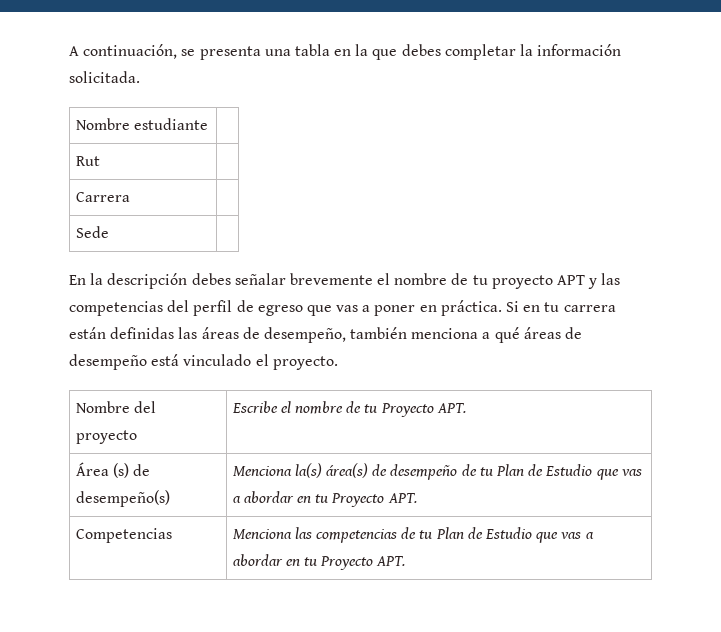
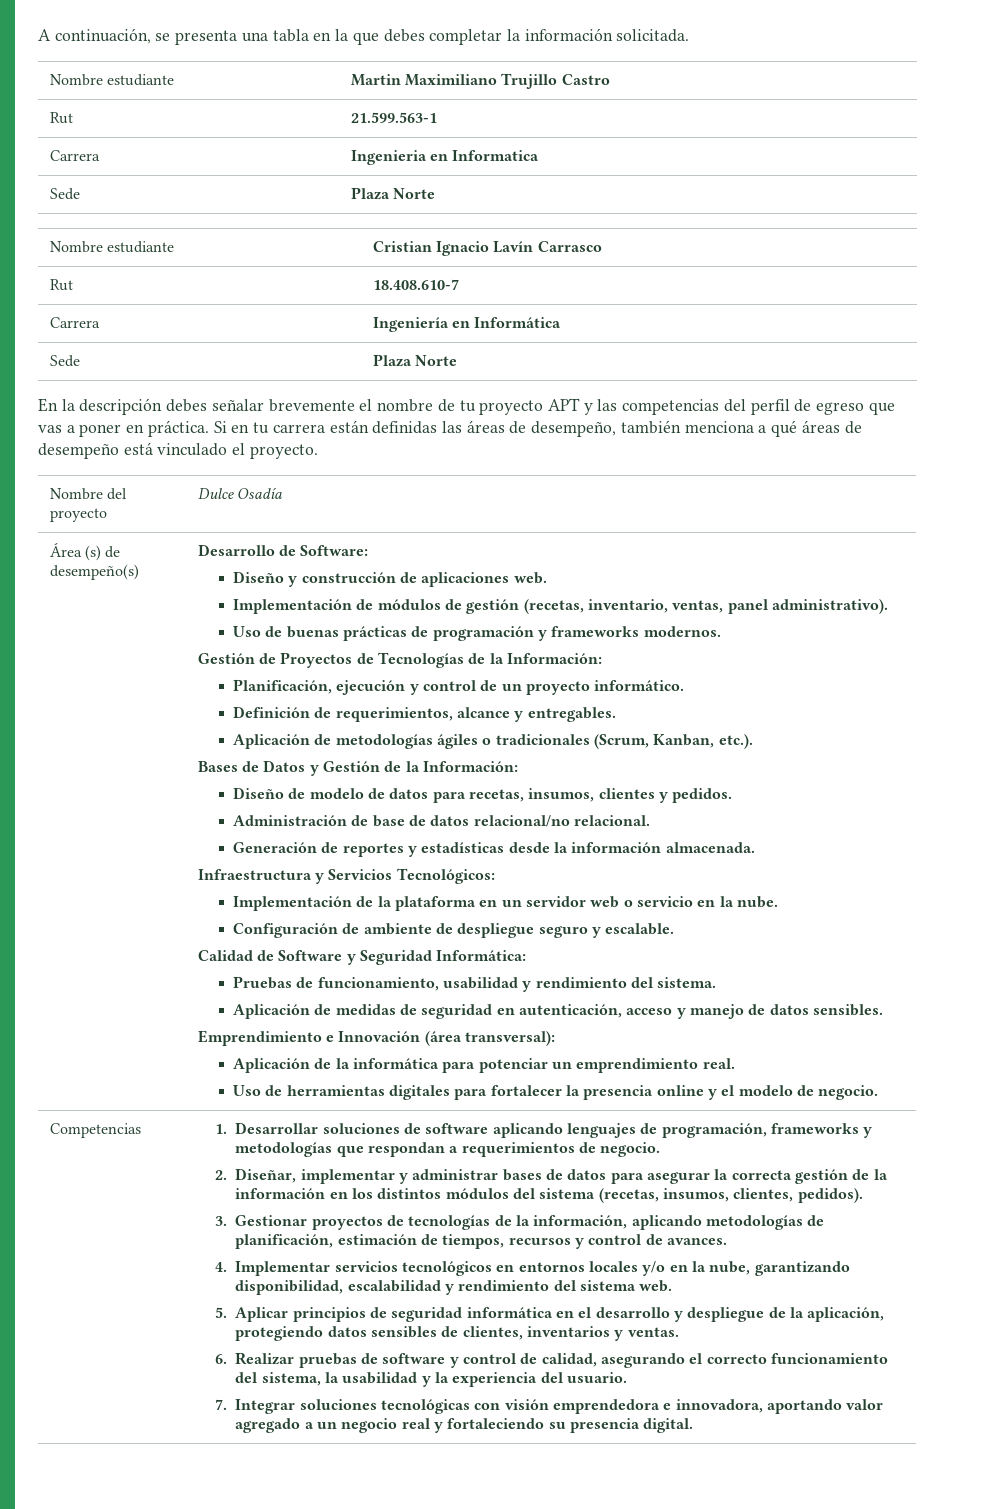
- Nombre estudiante |
- Rut |
- Carrera |
- Sede |
+ Nombre estudiante | Martin Maximiliano Trujillo Castro
+ Rut | 21.599.563-1
+ Carrera | Ingenieria en Informatica
+ Sede | Plaza Norte
+ Nombre estudiante | Cristian Ignacio Lavín Carrasco
+ Rut | 18.408.610-7
+ Carrera | Ingeniería en Informática
+ Sede | Plaza Norte
- Nombre del proyecto | Escribe el nombre de tu Proyecto APT.
- Área (s) de desempeño(s) | Menciona la(s) área(s) de desempeño de tu Plan de Estudio que vas a abordar en tu Proyecto APT.
- Competencias | Menciona las competencias de tu Plan de Estudio que vas a abordar en tu Proyecto APT.
+ Nombre del proyecto | Dulce Osadía
+ Área (s) de desempeño(s) | Desarrollo de Software:
+ Diseño y construcción de aplicaciones web.
+ Implementación de módulos de gestión (recetas, inventario, ventas, panel administrativo).
+ Uso de buenas prácticas de programación y frameworks modernos.
+ Gestión de Proyectos de Tecnologías de la Información:
+ Planificación, ejecución y control de un proyecto informático.
+ Definición de requerimientos, alcance y entregables.
+ Aplicación de metodologías ágiles o tradicionales (Scrum, Kanban, etc.).
+ Bases de Datos y Gestión de la Información:
+ Diseño de modelo de datos para recetas, insumos, clientes y pedidos.
+ Administración de base de datos relacional/no relacional.
+ Generación de reportes y estadísticas desde la información almacenada.
+ Infraestructura y Servicios Tecnológicos:
+ Implementación de la plataforma en un servidor web o servicio en la nube.
+ Configuración de ambiente de despliegue seguro y escalable.
+ Calidad de Software y Seguridad Informática:
+ Pruebas de funcionamiento, usabilidad y rendimiento del sistema.
+ Aplicación de medidas de seguridad en autenticación, acceso y manejo de datos sensibles.
+ Emprendimiento e Innovación (área transversal):
+ Aplicación de la informática para potenciar un emprendimiento real.
+ Uso de herramientas digitales para fortalecer la presencia online y el modelo de negocio.
+ Competencias | 1. Desarrollar soluciones de software aplicando lenguajes de programación, frameworks y metodologías que respondan a requerimientos de negocio.
+ 2. Diseñar, implementar y administrar bases de datos para asegurar la correcta gestión de la información en los distintos módulos del sistema (recetas, insumos, clientes, pedidos).
+ 3. Gestionar proyectos de tecnologías de la información, aplicando metodologías de planificación, estimación de tiempos, recursos y control de avances.
+ 4. Implementar servicios tecnológicos en entornos locales y/o en la nube, garantizando disponibilidad, escalabilidad y rendimiento del sistema web.
+ 5. Aplicar principios de seguridad informática en el desarrollo y despliegue de la aplicación, protegiendo datos sensibles de clientes, inventarios y ventas.
+ 6. Realizar pruebas de software y control de calidad, asegurando el correcto funcionamiento del sistema, la usabilidad y la experiencia del usuario.
+ 7. Integrar soluciones tecnológicas con visión emprendedora e innovadora, aportando valor agregado a un negocio real y fortaleciendo su presencia digital.

